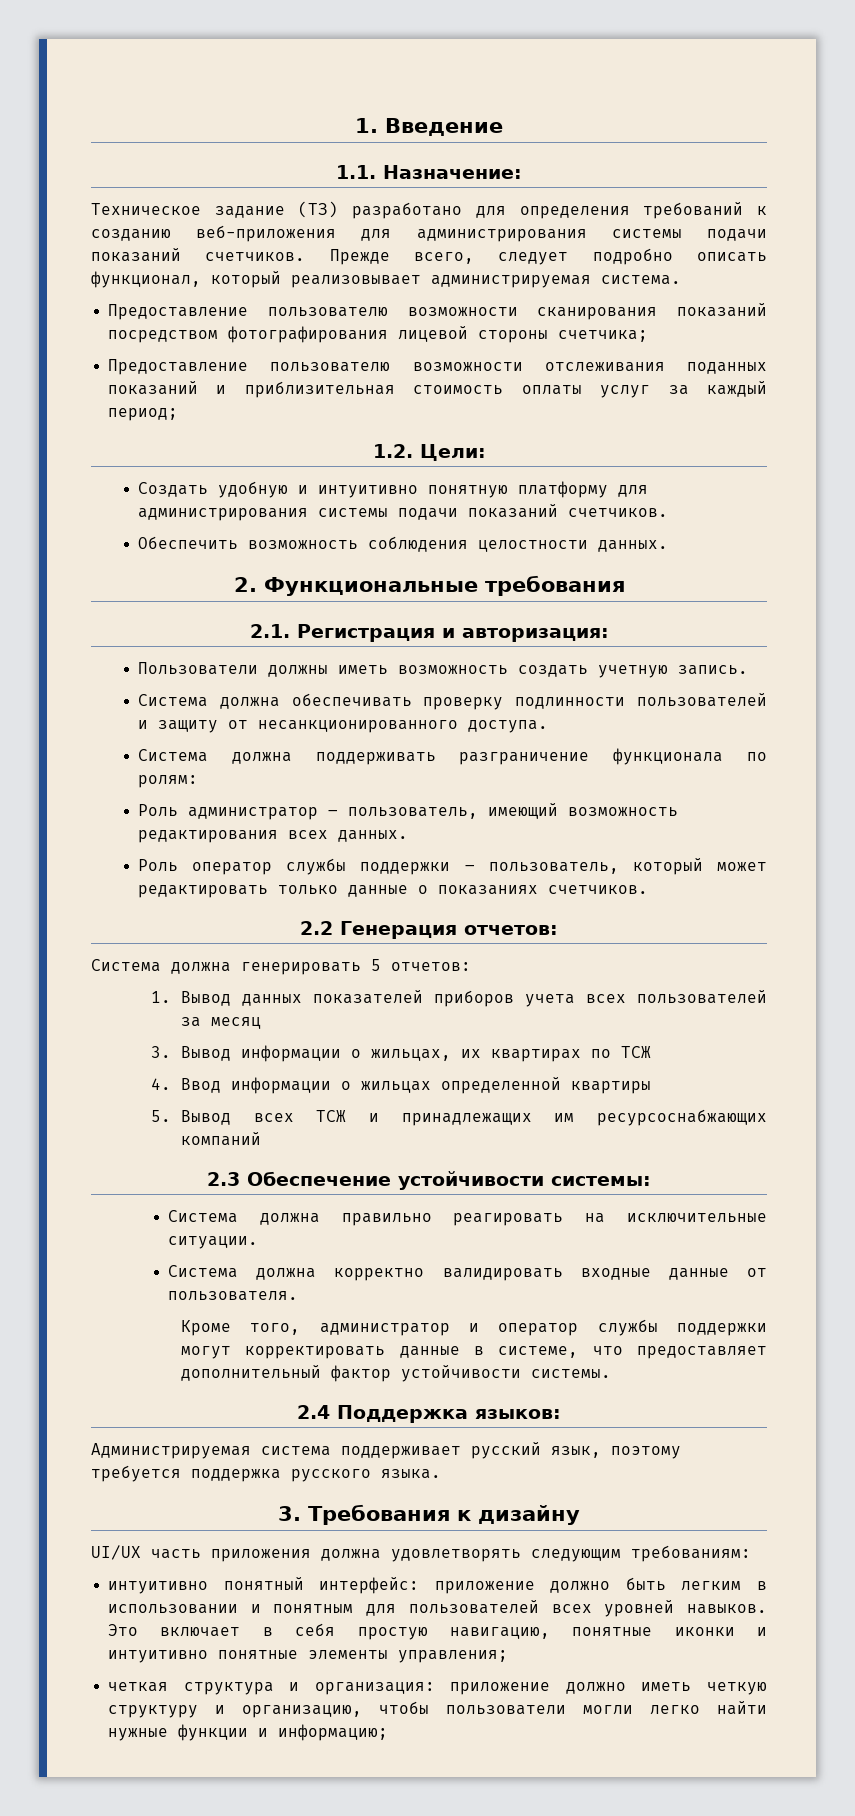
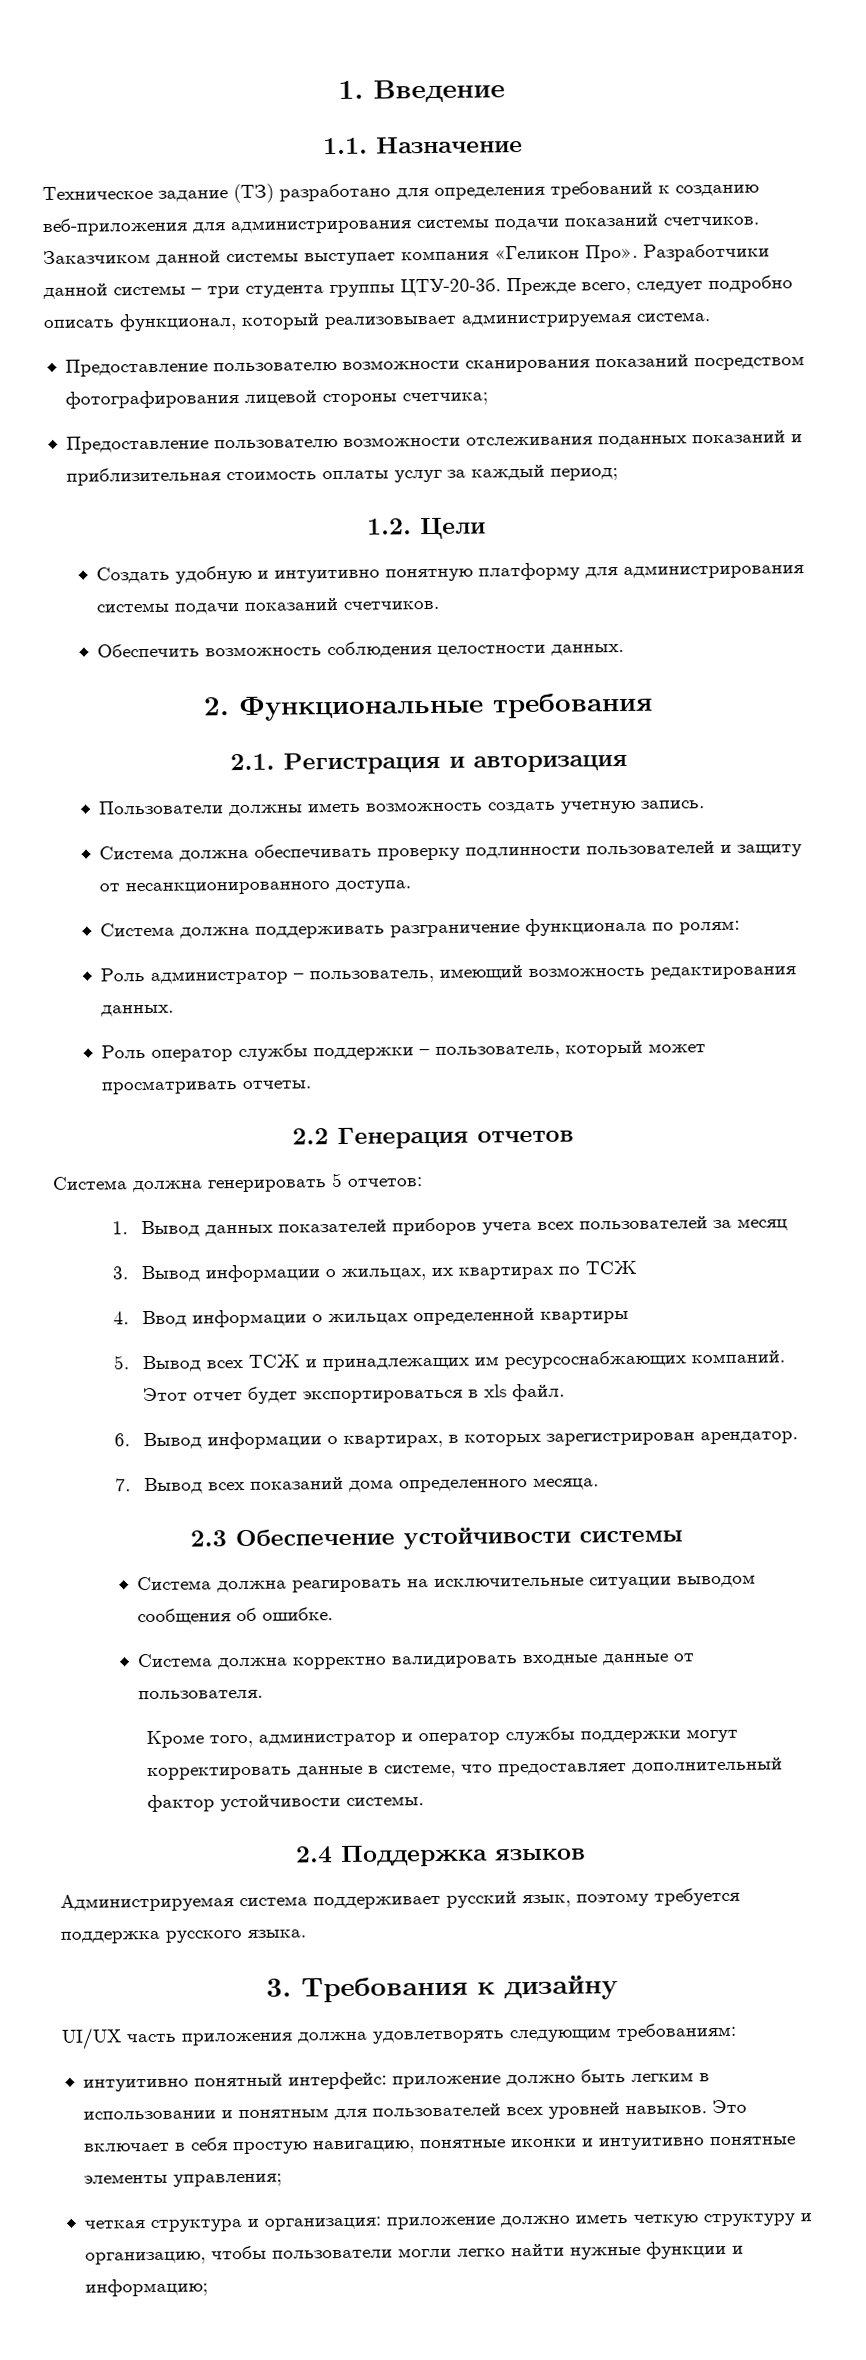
- 1.1. Назначение:
+ 1.1. Назначение
+ Заказчиком данной системы выступает компания «Геликон Про». Разработчики данной системы – три студента группы ЦТУ-20-3б.
- 1.2. Цели:
+ 1.2. Цели
- 2.1. Регистрация и авторизация:
+ 2.1. Регистрация и авторизация
- Роль администратор – пользователь, имеющий возможность редактирования всех данных.
+ Роль администратор – пользователь, имеющий возможность редактирования данных.
- Роль оператор службы поддержки – пользователь, который может редактировать только данные о показаниях счетчиков.
+ Роль оператор службы поддержки – пользователь, который может просматривать отчеты.
- 2.2 Генерация отчетов:
+ 2.2 Генерация отчетов
- 5. Вывод всех ТСЖ и принадлежащих им ресурсоснабжающих компаний
+ 5. Вывод всех ТСЖ и принадлежащих им ресурсоснабжающих компаний. Этот отчет будет экспортироваться в xls файл.
+ 6. Вывод информации о квартирах, в которых зарегистрирован арендатор.
+ 7. Вывод всех показаний дома определенного месяца.
- 2.3 Обеспечение устойчивости системы:
- Система должна правильно реагировать на исключительные ситуации.
+ 2.3 Обеспечение устойчивости системы
+ Система должна реагировать на исключительные ситуации выводом сообщения об ошибке.
- 2.4 Поддержка языков:
+ 2.4 Поддержка языков

